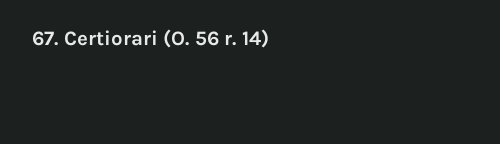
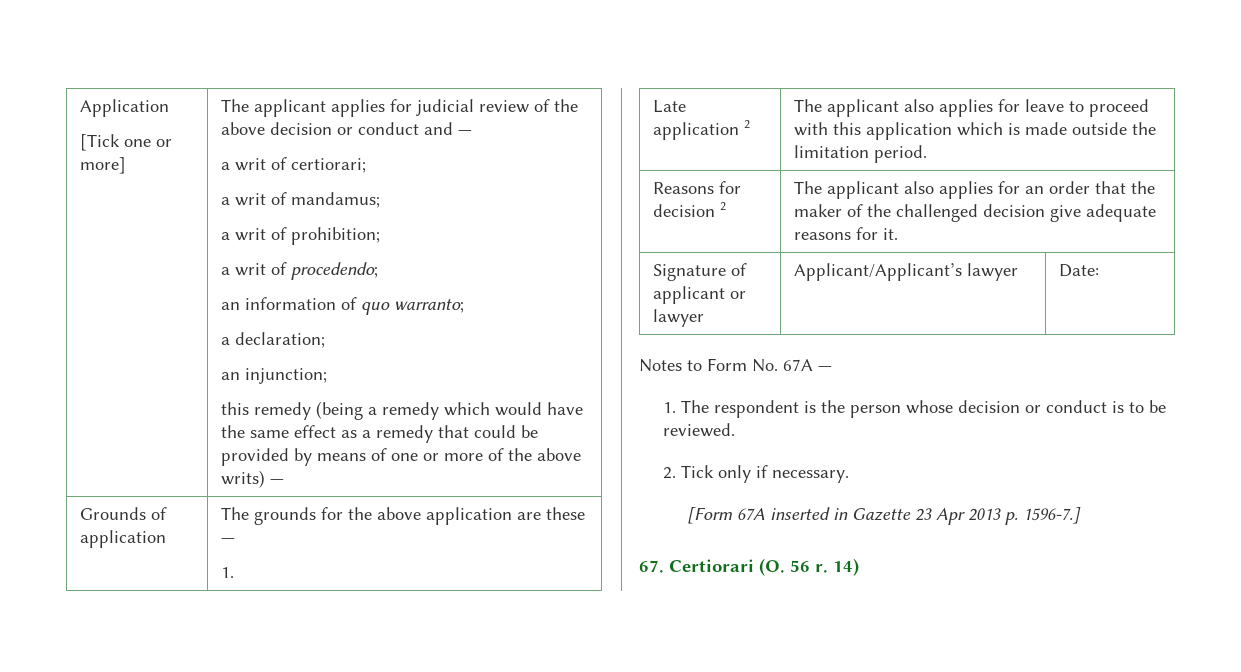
+ Application
+ [Tick one or more] | The applicant applies for judicial review of the above decision or conduct and —
+ a writ of certiorari;
+ a writ of mandamus;
+ a writ of prohibition;
+ a writ of procedendo;
+ an information of quo warranto;
+ a declaration;
+ an injunction;
+ this remedy (being a remedy which would have the same effect as a remedy that could be provided by means of one or more of the above writs) —
+ Grounds of application | The grounds for the above application are these —
+ 1.
+ Late application 2 | The applicant also applies for leave to proceed with this application which is made outside the limitation period.
+ Reasons for decision 2 | The applicant also applies for an order that the maker of the challenged decision give adequate reasons for it.
+ Signature of applicant or lawyer | Applicant/Applicant’s lawyer | Date:
+ Notes to Form No. 67A —
+ 1. The respondent is the person whose decision or conduct is to be reviewed.
+ 2. Tick only if necessary.
+ [Form 67A inserted in Gazette 23 Apr 2013 p. 1596-7.]

